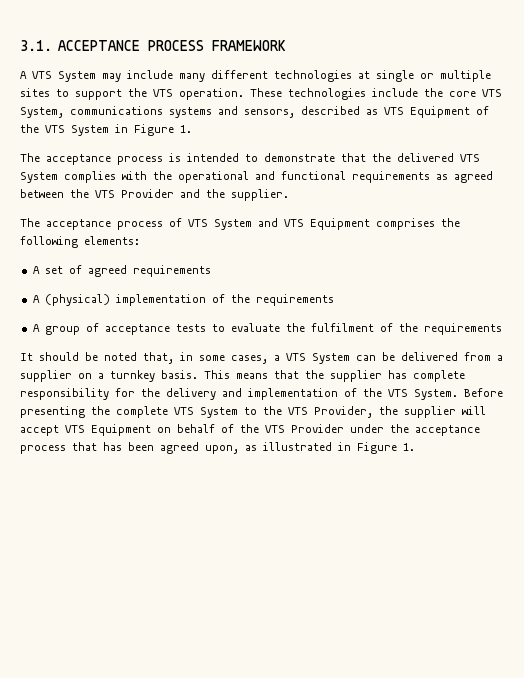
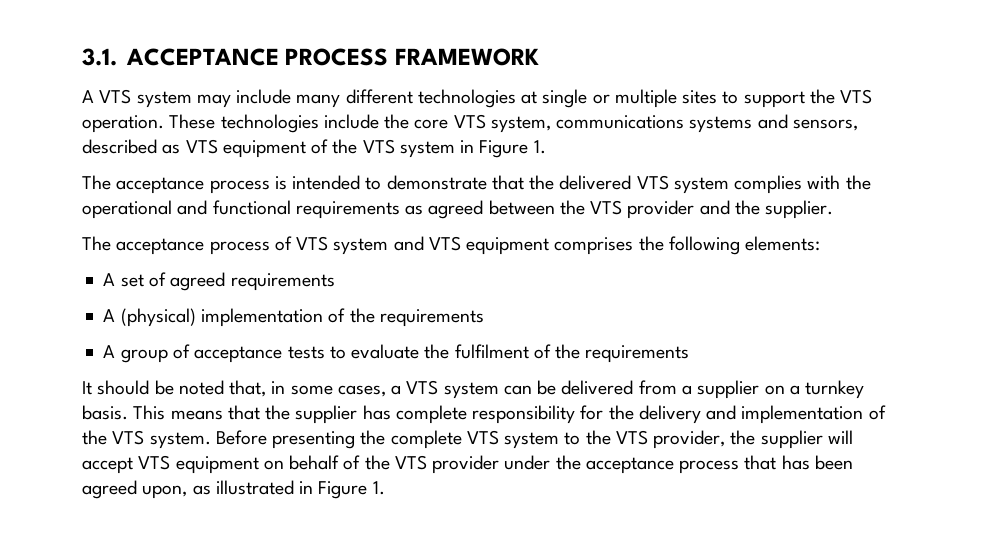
- A VTS System may include many different technologies at single or multiple sites to support the VTS operation.
+ A VTS system may include many different technologies at single or multiple sites to support the VTS operation.
- These technologies include the core VTS System, communications systems and sensors, described as VTS Equipment of the VTS System in Figure 1.
+ These technologies include the core VTS system, communications systems and sensors, described as VTS equipment of the VTS system in Figure 1.
- The acceptance process is intended to demonstrate that the delivered VTS System complies with the operational and functional requirements as agreed between the VTS Provider and the supplier.
+ The acceptance process is intended to demonstrate that the delivered VTS system complies with the operational and functional requirements as agreed between the VTS provider and the supplier.
- The acceptance process of VTS System and VTS Equipment comprises the following elements:
+ The acceptance process of VTS system and VTS equipment comprises the following elements:
- It should be noted that, in some cases, a VTS System can be delivered from a supplier on a turnkey basis.
+ It should be noted that, in some cases, a VTS system can be delivered from a supplier on a turnkey basis.
- This means that the supplier has complete responsibility for the delivery and implementation of the VTS System.
+ This means that the supplier has complete responsibility for the delivery and implementation of the VTS system.
- Before presenting the complete VTS System to the VTS Provider, the supplier will accept VTS Equipment on behalf of the VTS Provider under the acceptance process that has been agreed upon, as illustrated in Figure 1.
+ Before presenting the complete VTS system to the VTS provider, the supplier will accept VTS equipment on behalf of the VTS provider under the acceptance process that has been agreed upon, as illustrated in Figure 1.

